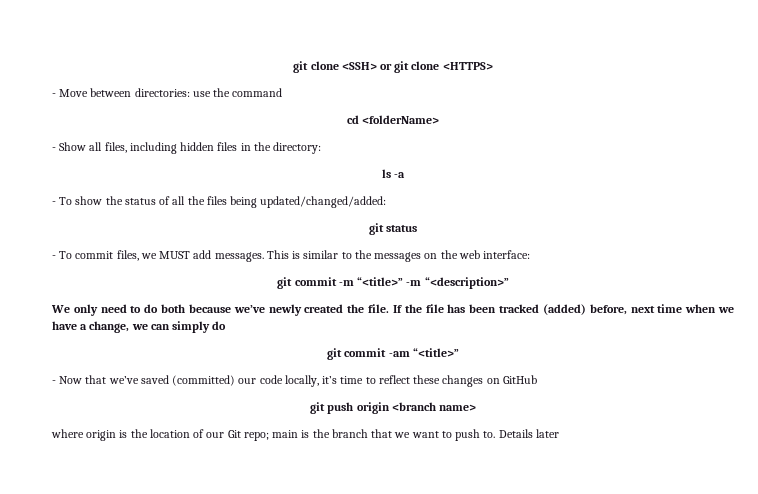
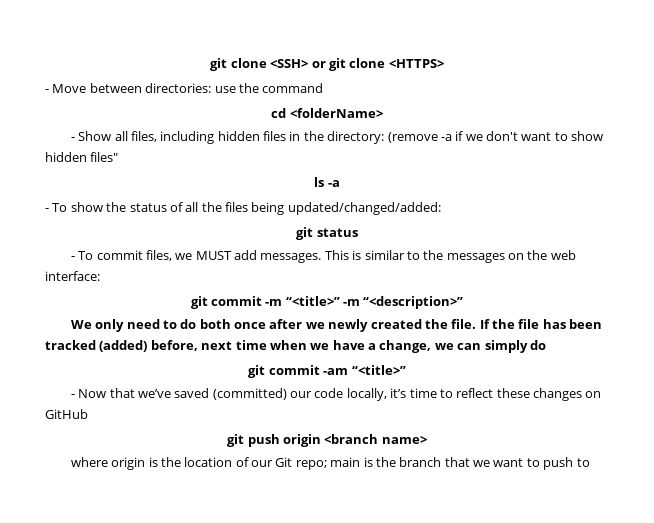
- - Show all files, including hidden files in the directory:
+ - Show all files, including hidden files in the directory: (remove -a if we don't want to show hidden files"
- We only need to do both because we’ve newly created the file.
+ We only need to do both once after we newly created the file.
- where origin is the location of our Git repo; main is the branch that we want to push to. Details later
+ where origin is the location of our Git repo; main is the branch that we want to push to

